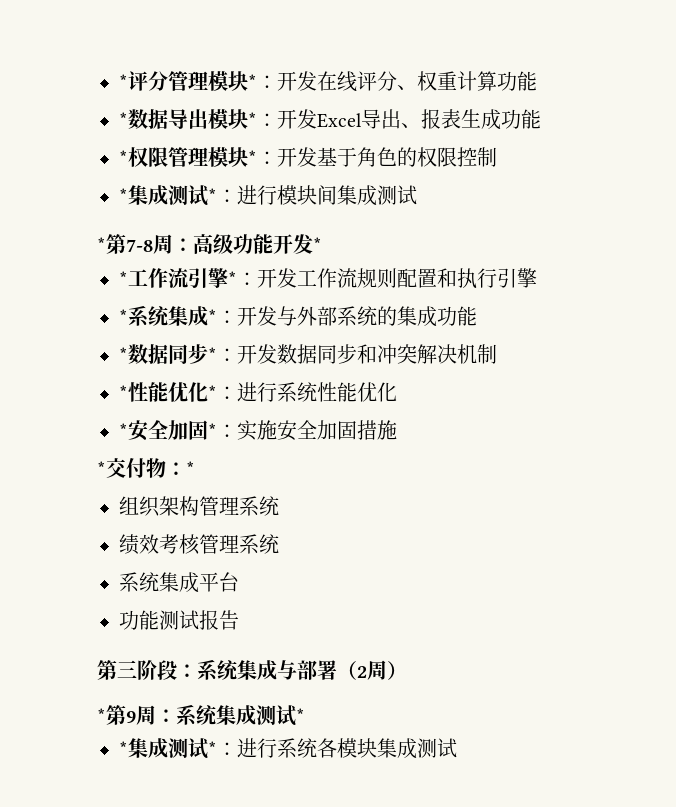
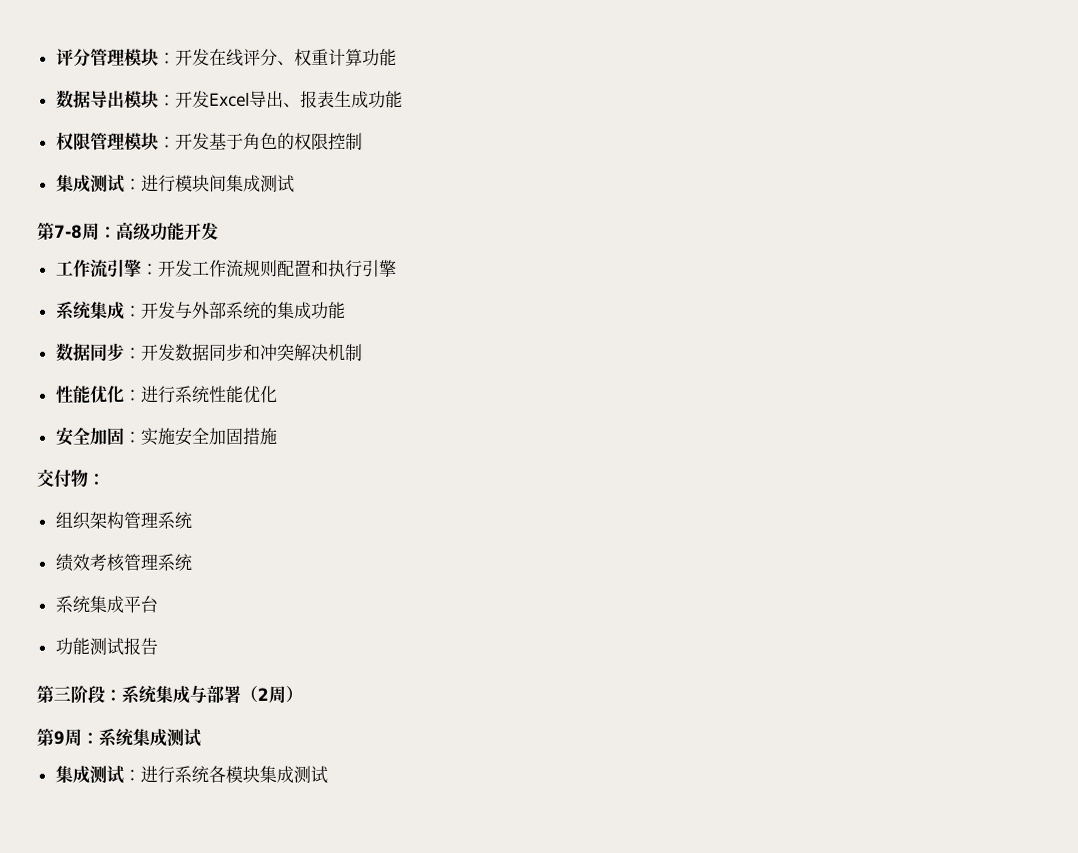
- *评分管理模块*：开发在线评分、权重计算功能
+ 评分管理模块：开发在线评分、权重计算功能
- *数据导出模块*：开发Excel导出、报表生成功能
+ 数据导出模块：开发Excel导出、报表生成功能
- *权限管理模块*：开发基于角色的权限控制
+ 权限管理模块：开发基于角色的权限控制
- *集成测试*：进行模块间集成测试
+ 集成测试：进行模块间集成测试
- *第7-8周：高级功能开发*
- *工作流引擎*：开发工作流规则配置和执行引擎
+ 第7-8周：高级功能开发
+ 工作流引擎：开发工作流规则配置和执行引擎
- *系统集成*：开发与外部系统的集成功能
+ 系统集成：开发与外部系统的集成功能
- *数据同步*：开发数据同步和冲突解决机制
+ 数据同步：开发数据同步和冲突解决机制
- *性能优化*：进行系统性能优化
+ 性能优化：进行系统性能优化
- *安全加固*：实施安全加固措施
+ 安全加固：实施安全加固措施
- *交付物：*
+ 交付物：
- *第9周：系统集成测试*
- *集成测试*：进行系统各模块集成测试
+ 第9周：系统集成测试
+ 集成测试：进行系统各模块集成测试

